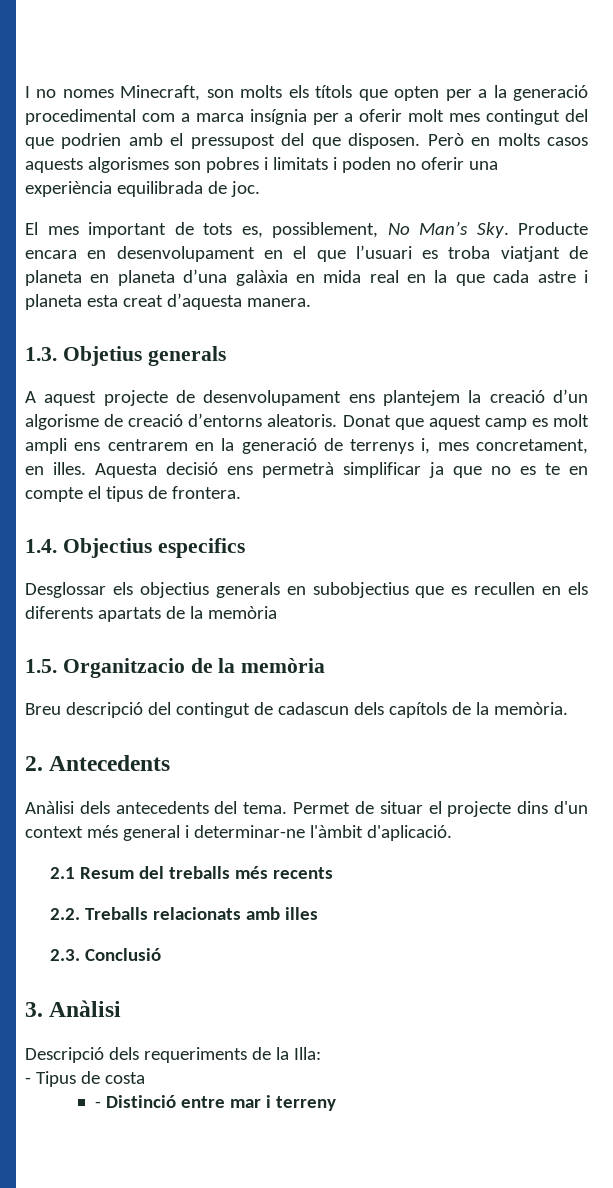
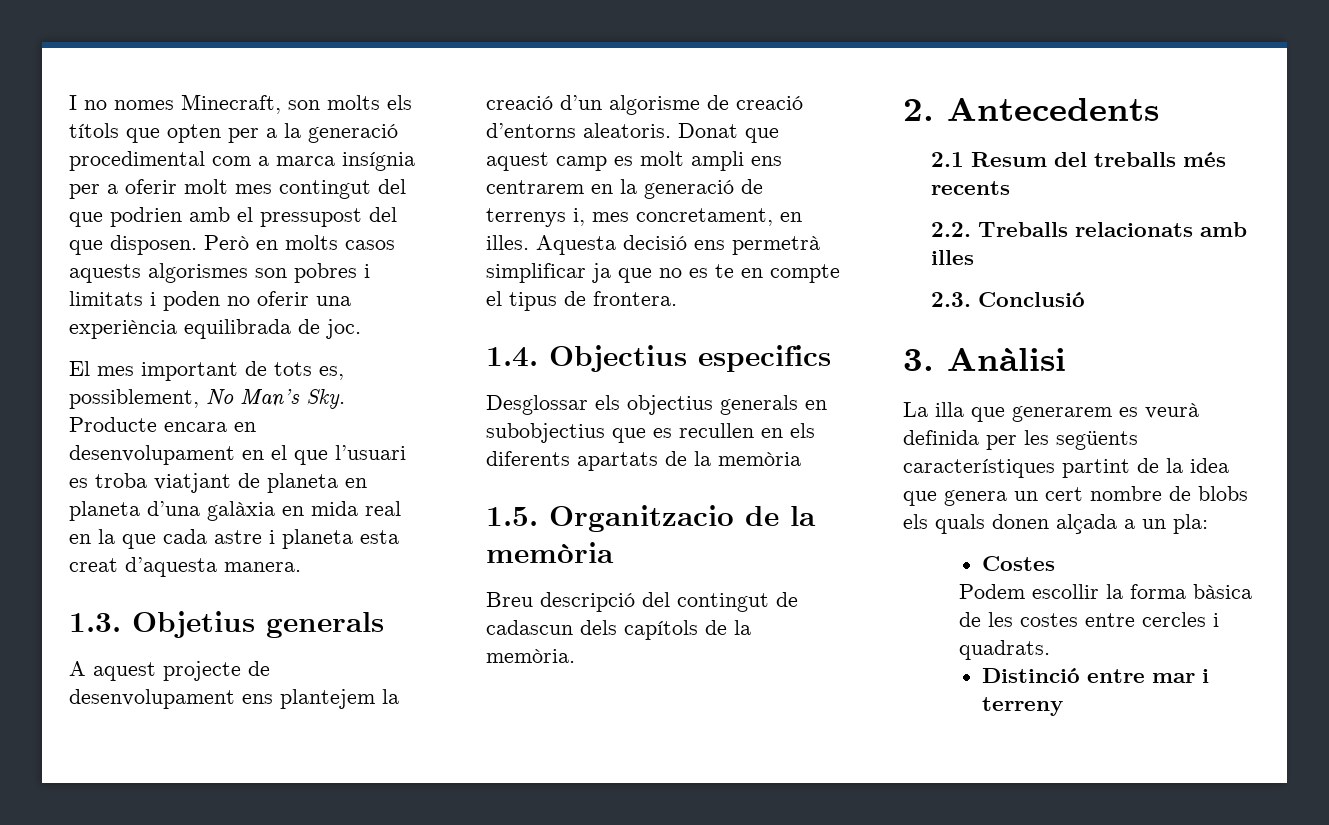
- Anàlisi dels antecedents del tema. Permet de situar el projecte dins d'un context més general i determinar-ne l'àmbit d'aplicació.
- Descripció dels requeriments de la Illa:
- - Tipus de costa
- - Distinció entre mar i terreny
+ La illa que generarem es veurà definida per les següents característiques partint de la idea que genera un cert nombre de blobs els quals donen alçada a un pla:
+ Costes
+ Podem escollir la forma bàsica de les costes entre cercles i quadrats.
+ Distinció entre mar i terreny

